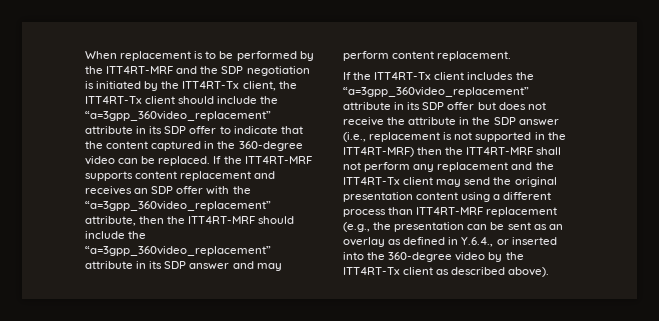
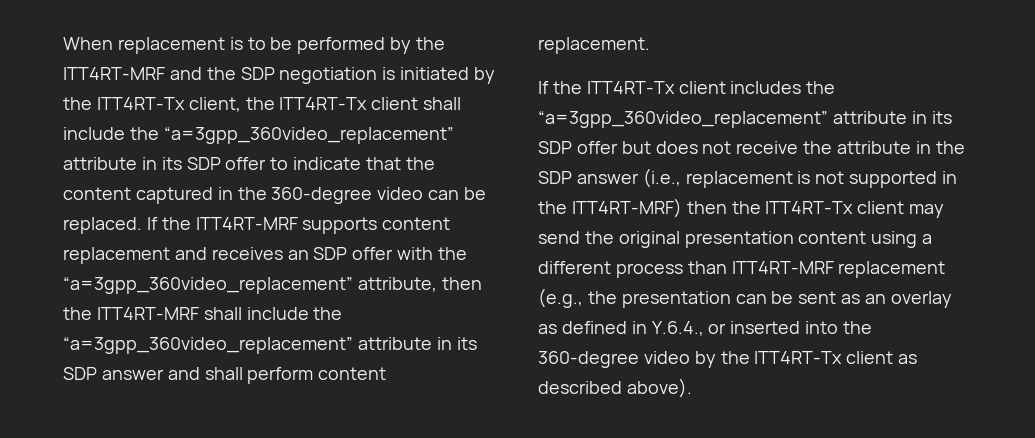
- When replacement is to be performed by the ITT4RT-MRF and the SDP negotiation is initiated by the ITT4RT-Tx client, the ITT4RT-Tx client should include the “a=3gpp_360video_replacement” attribute in its SDP offer to indicate that the content captured in the 360-degree video can be replaced.
+ When replacement is to be performed by the ITT4RT-MRF and the SDP negotiation is initiated by the ITT4RT-Tx client, the ITT4RT-Tx client shall include the “a=3gpp_360video_replacement” attribute in its SDP offer to indicate that the content captured in the 360-degree video can be replaced.
- If the ITT4RT-MRF supports content replacement and receives an SDP offer with the “a=3gpp_360video_replacement” attribute, then the ITT4RT-MRF should include the “a=3gpp_360video_replacement” attribute in its SDP answer and may perform content replacement.
+ If the ITT4RT-MRF supports content replacement and receives an SDP offer with the “a=3gpp_360video_replacement” attribute, then the ITT4RT-MRF shall include the “a=3gpp_360video_replacement” attribute in its SDP answer and shall perform content replacement.
- If the ITT4RT-Tx client includes the “a=3gpp_360video_replacement” attribute in its SDP offer but does not receive the attribute in the SDP answer (i.e., replacement is not supported in the ITT4RT-MRF) then the ITT4RT-MRF shall not perform any replacement and the ITT4RT-Tx client may send the original presentation content using a different process than ITT4RT-MRF replacement (e.g., the presentation can be sent as an overlay as defined in Y.6.4., or inserted into the 360-degree video by the ITT4RT-Tx client as described above).
+ If the ITT4RT-Tx client includes the “a=3gpp_360video_replacement” attribute in its SDP offer but does not receive the attribute in the SDP answer (i.e., replacement is not supported in the ITT4RT-MRF) then the ITT4RT-Tx client may send the original presentation content using a different process than ITT4RT-MRF replacement (e.g., the presentation can be sent as an overlay as defined in Y.6.4., or inserted into the 360-degree video by the ITT4RT-Tx client as described above).

